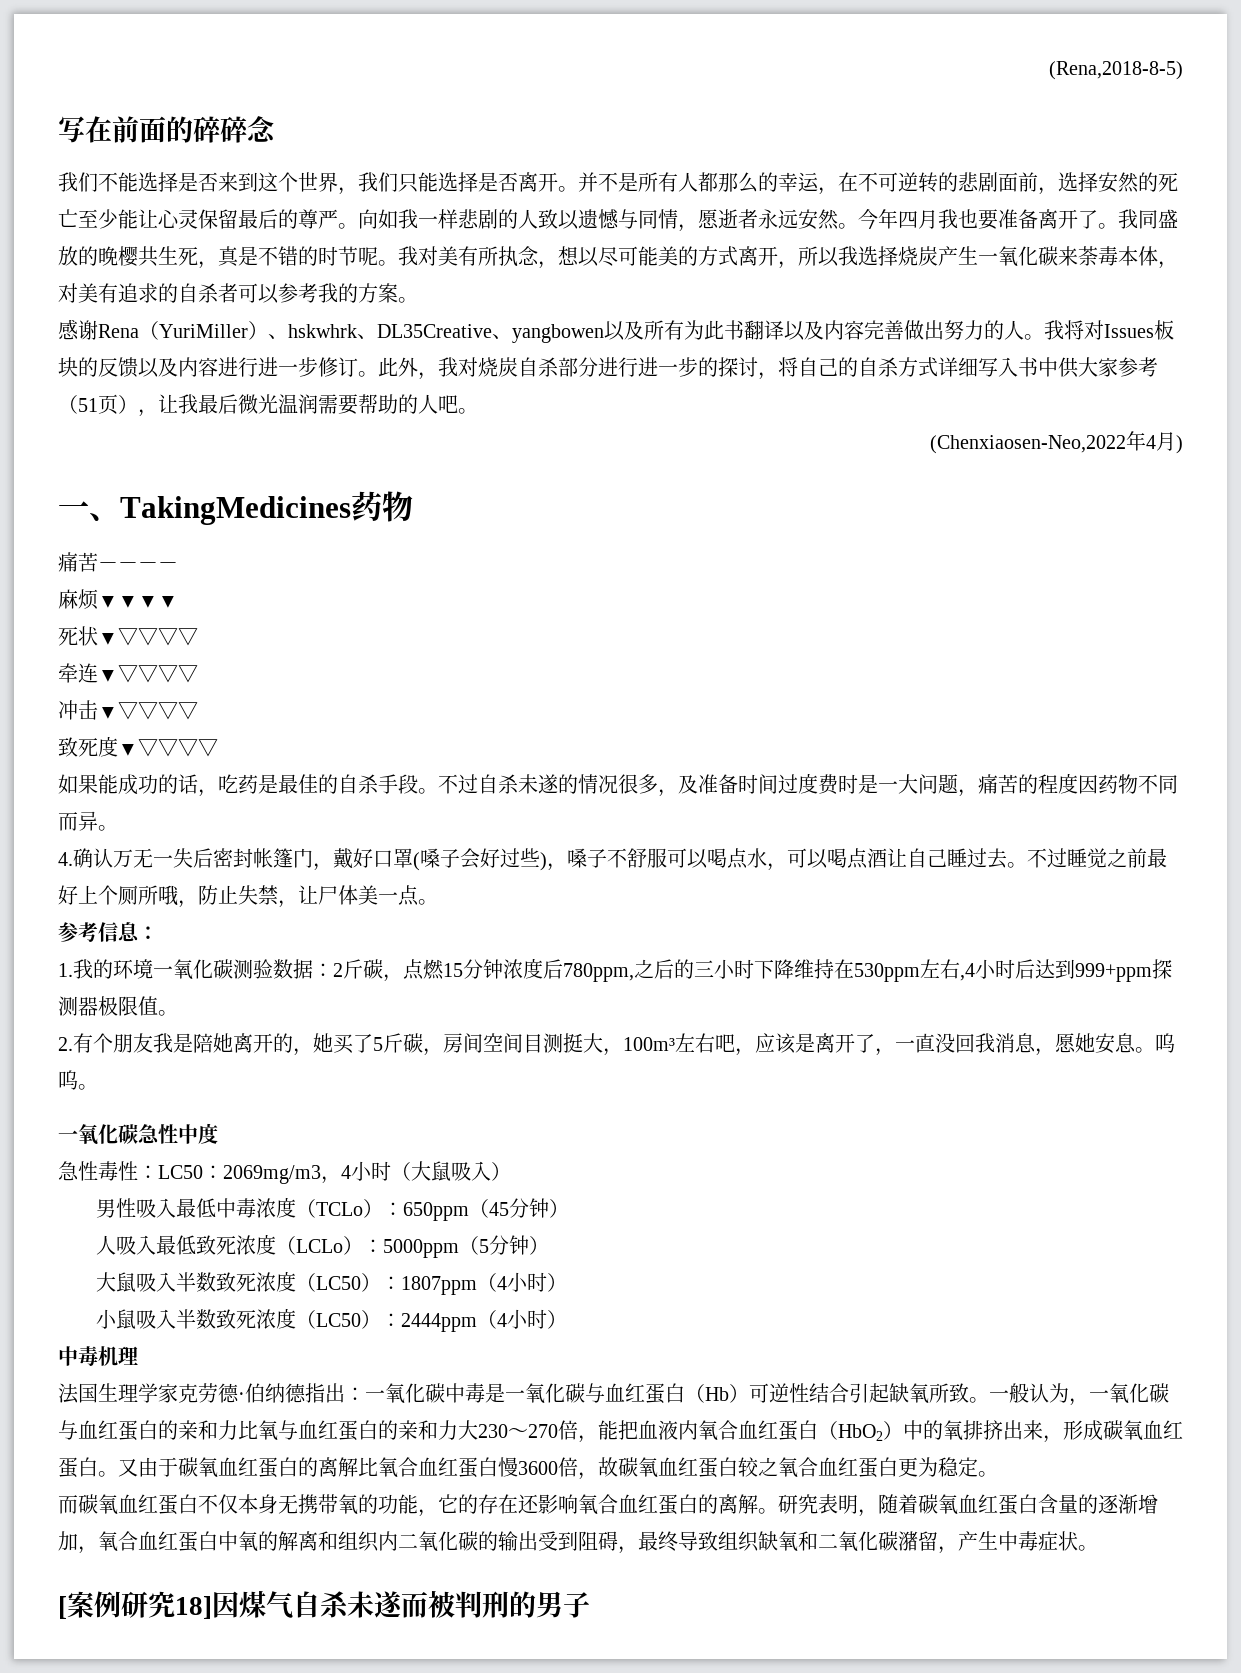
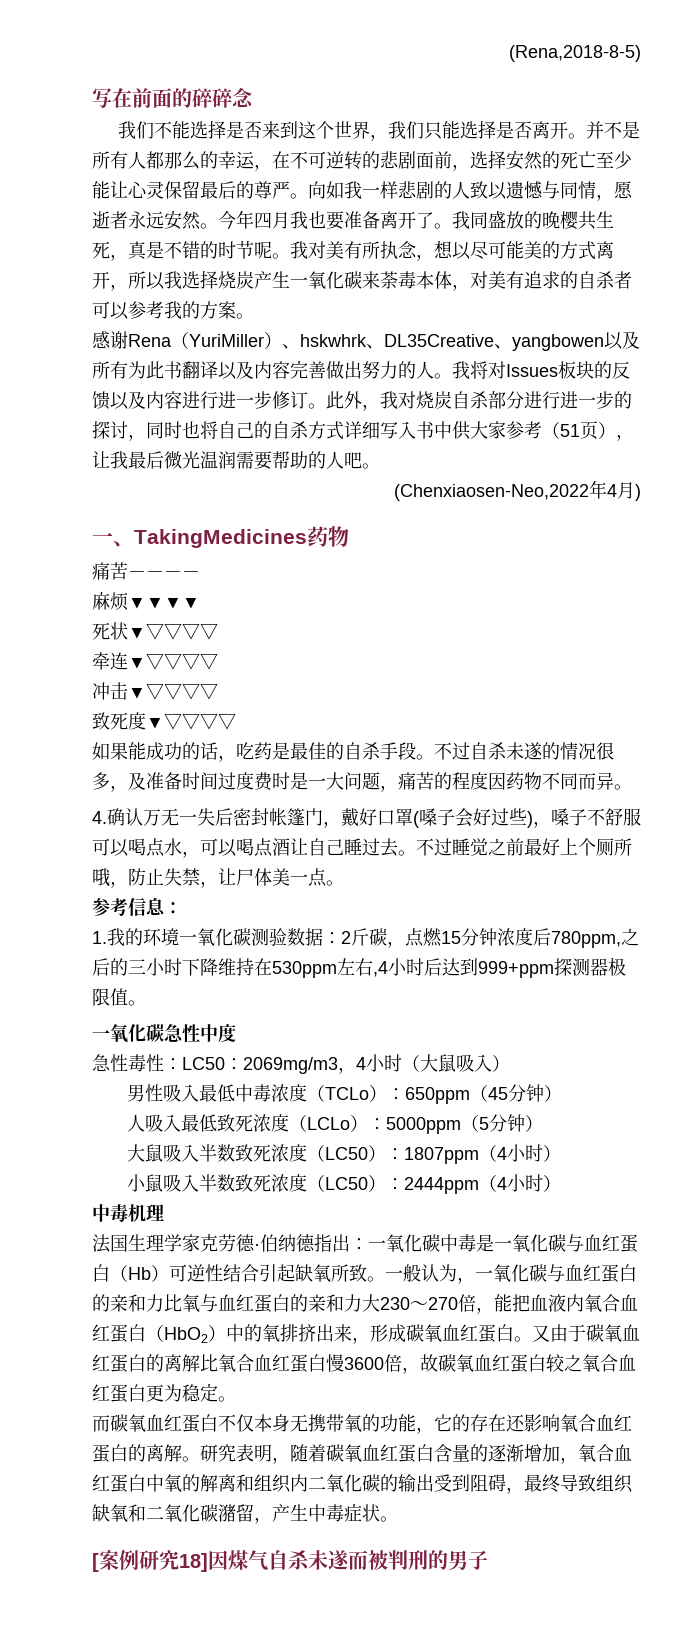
- 此外，我对烧炭自杀部分进行进一步的探讨，将自己的自杀方式详细写入书中供大家参考（51页），让我最后微光温润需要帮助的人吧。
+ 此外，我对烧炭自杀部分进行进一步的探讨，同时也将自己的自杀方式详细写入书中供大家参考（51页），让我最后微光温润需要帮助的人吧。
- 2.有个朋友我是陪她离开的，她买了5斤碳，房间空间目测挺大，100m³左右吧，应该是离开了，一直没回我消息，愿她安息。呜呜。

